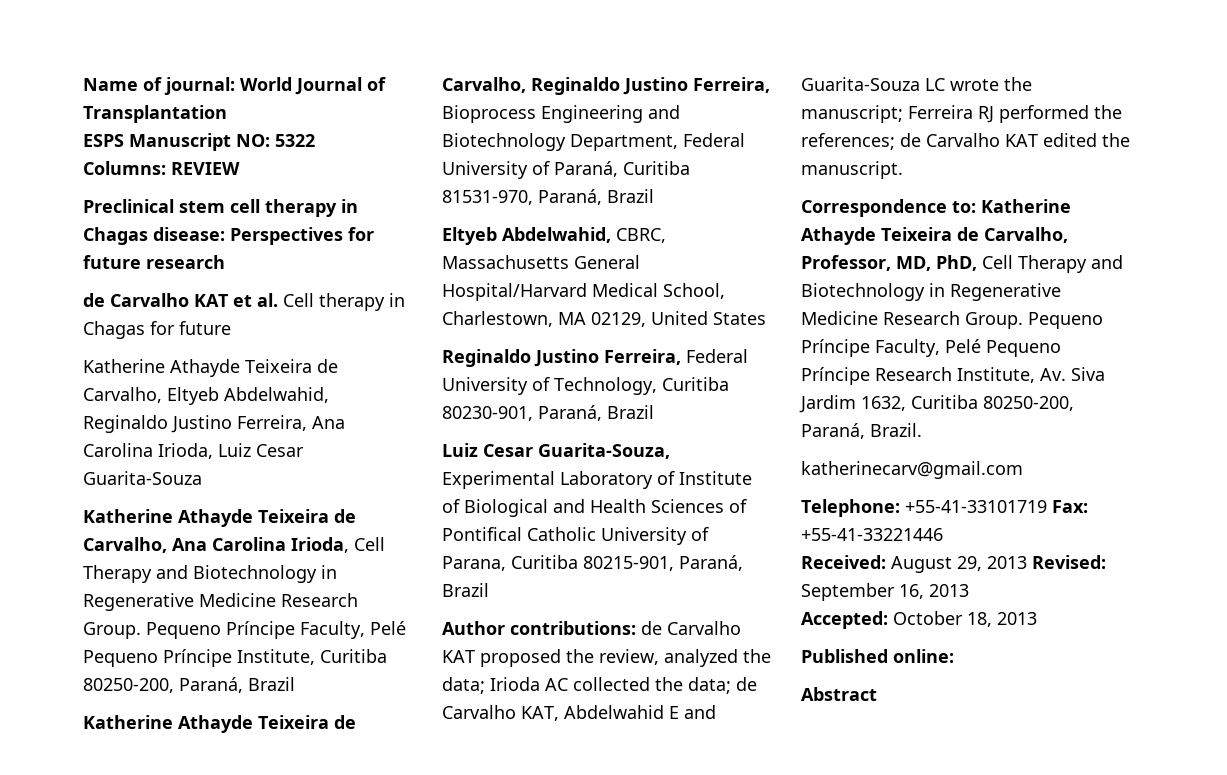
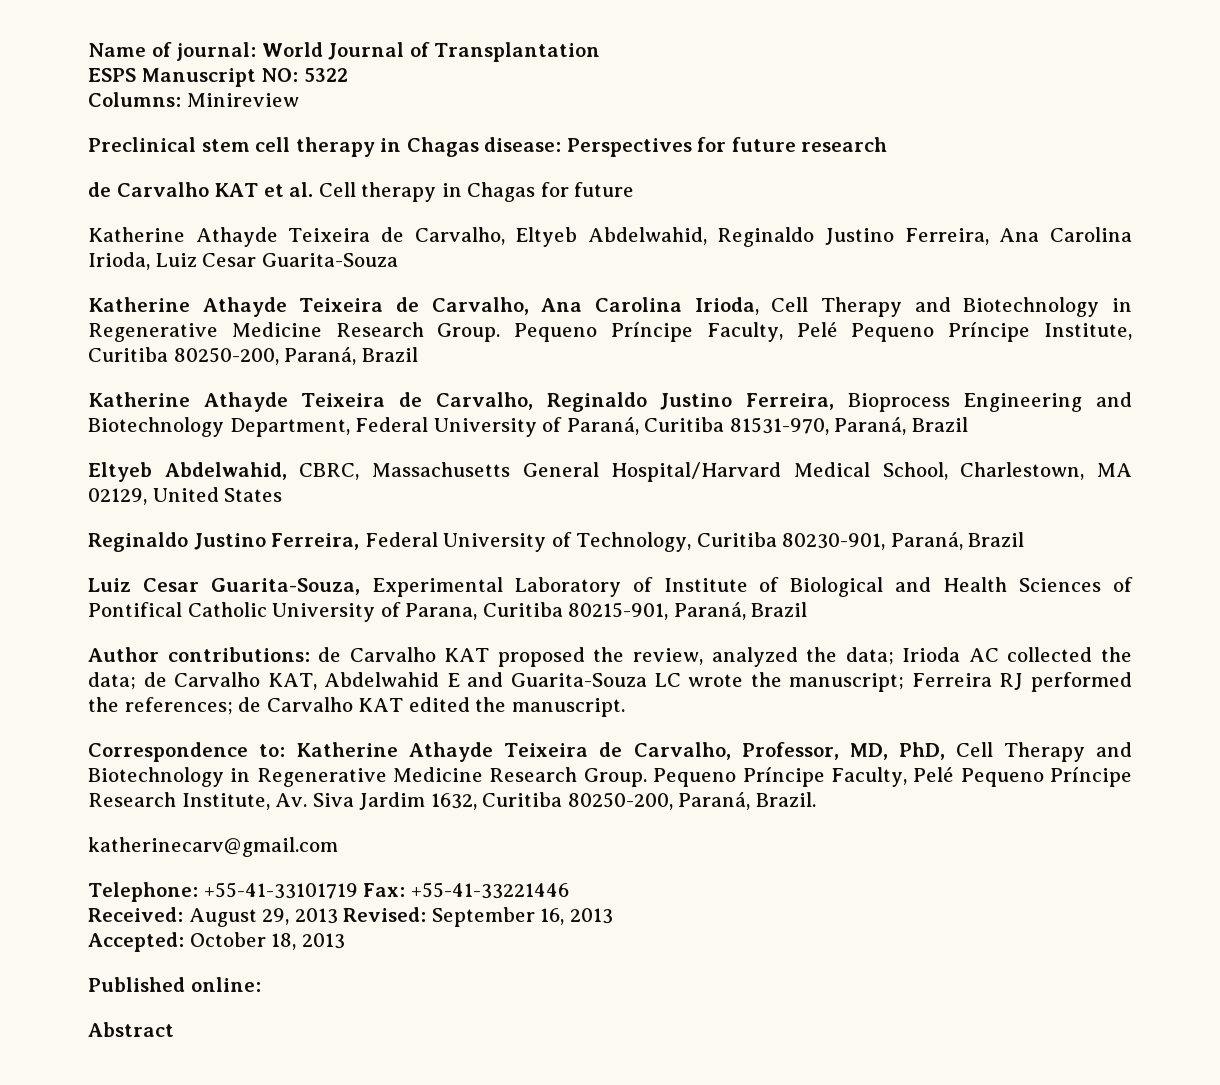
- Columns: REVIEW
+ Columns: Minireview

